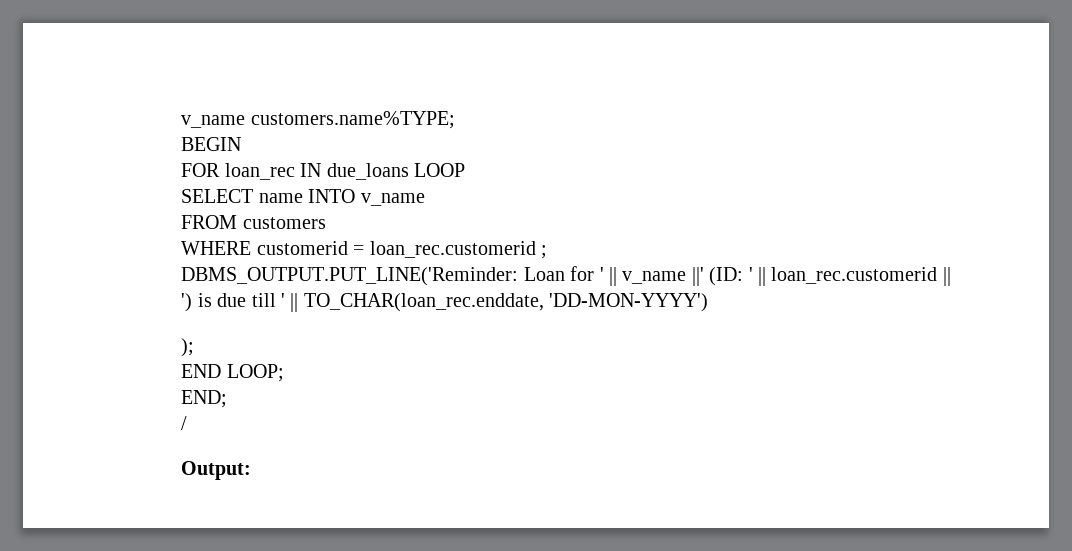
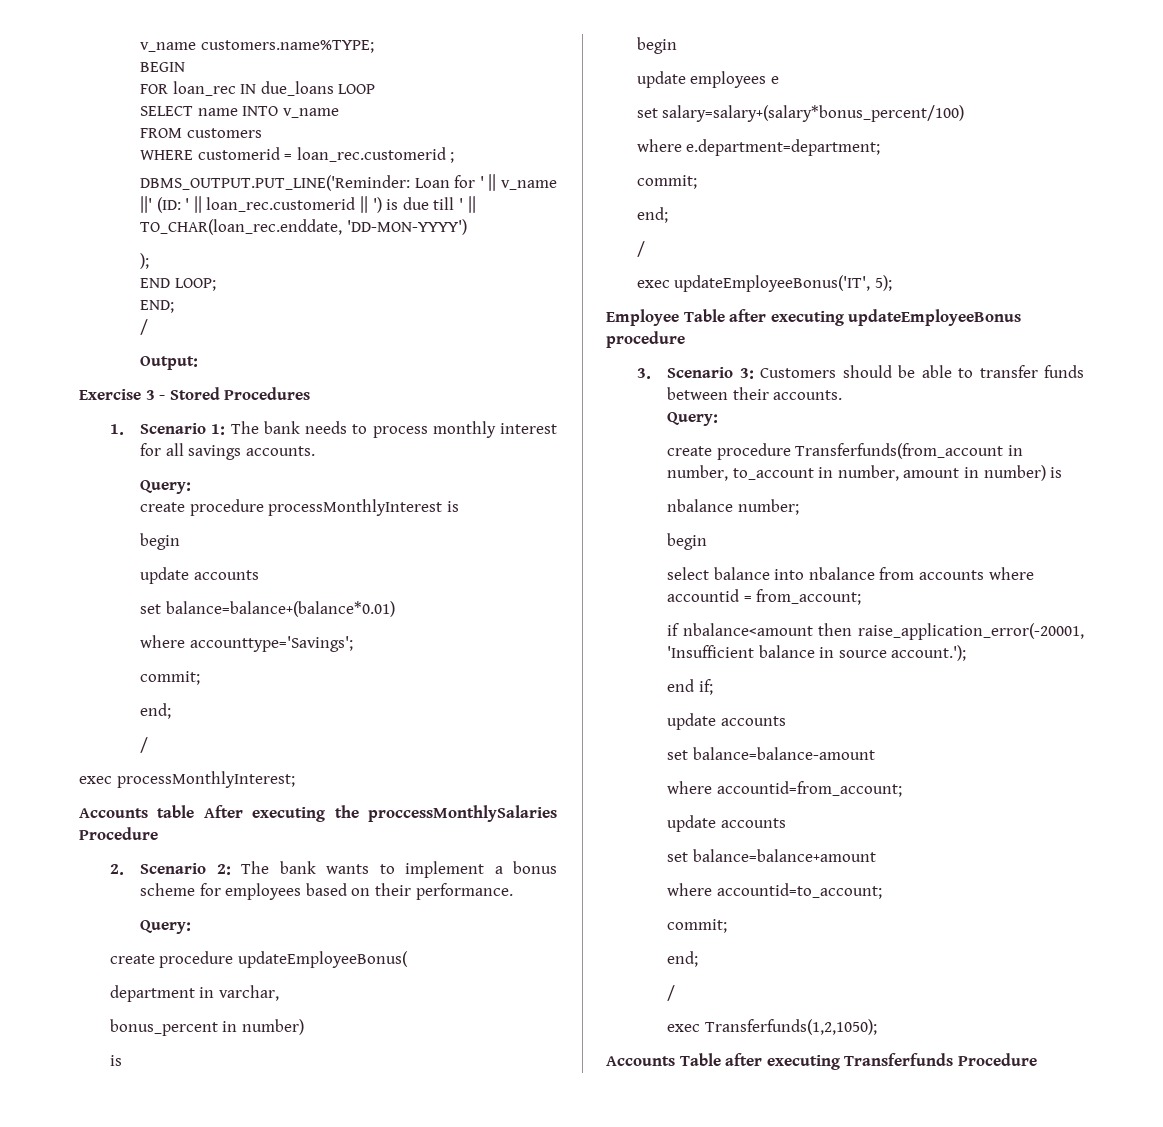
+ Exercise 3 - Stored Procedures
+ 1. Scenario 1: The bank needs to process monthly interest for all savings accounts.
+ Query:
+ create procedure processMonthlyInterest is
+ begin
+ update accounts
+ set balance=balance+(balance*0.01)
+ where accounttype='Savings';
+ commit;
+ end;
+ /
+ exec processMonthlyInterest;
+ Accounts table After executing the proccessMonthlySalaries Procedure
+ 2. Scenario 2: The bank wants to implement a bonus scheme for employees based on their performance.
+ Query:
+ create procedure updateEmployeeBonus(
+ department in varchar,
+ bonus_percent in number)
+ is
+ begin
+ update employees e
+ set salary=salary+(salary*bonus_percent/100)
+ where e.department=department;
+ commit;
+ end;
+ /
+ exec updateEmployeeBonus('IT', 5);
+ Employee Table after executing updateEmployeeBonus procedure
+ 3. Scenario 3: Customers should be able to transfer funds between their accounts.
+ Query:
+ create procedure Transferfunds(from_account in number, to_account in number, amount in number) is
+ nbalance number;
+ begin
+ select balance into nbalance from accounts where accountid = from_account;
+ if nbalance<amount then raise_application_error(-20001, 'Insufficient balance in source account.');
+ end if;
+ update accounts
+ set balance=balance-amount
+ where accountid=from_account;
+ update accounts
+ set balance=balance+amount
+ where accountid=to_account;
+ commit;
+ end;
+ /
+ exec Transferfunds(1,2,1050);
+ Accounts Table after executing Transferfunds Procedure

